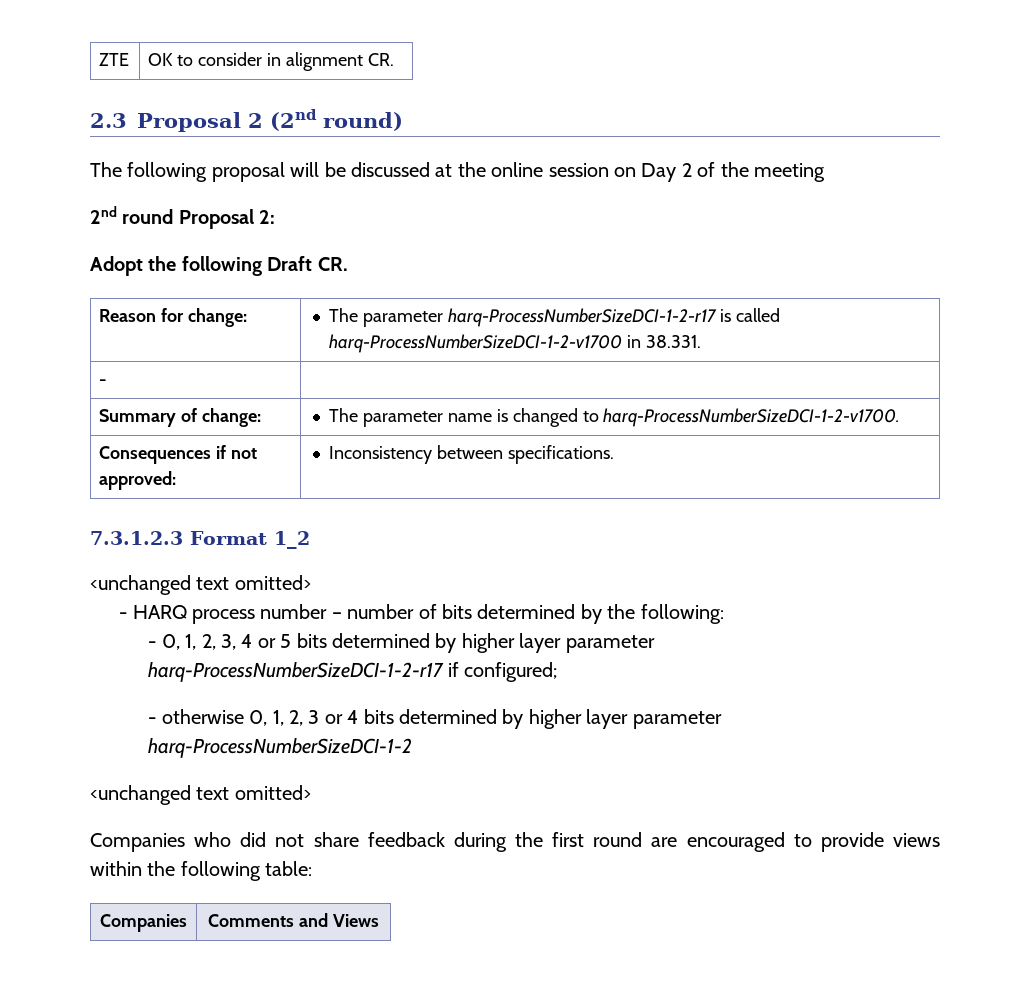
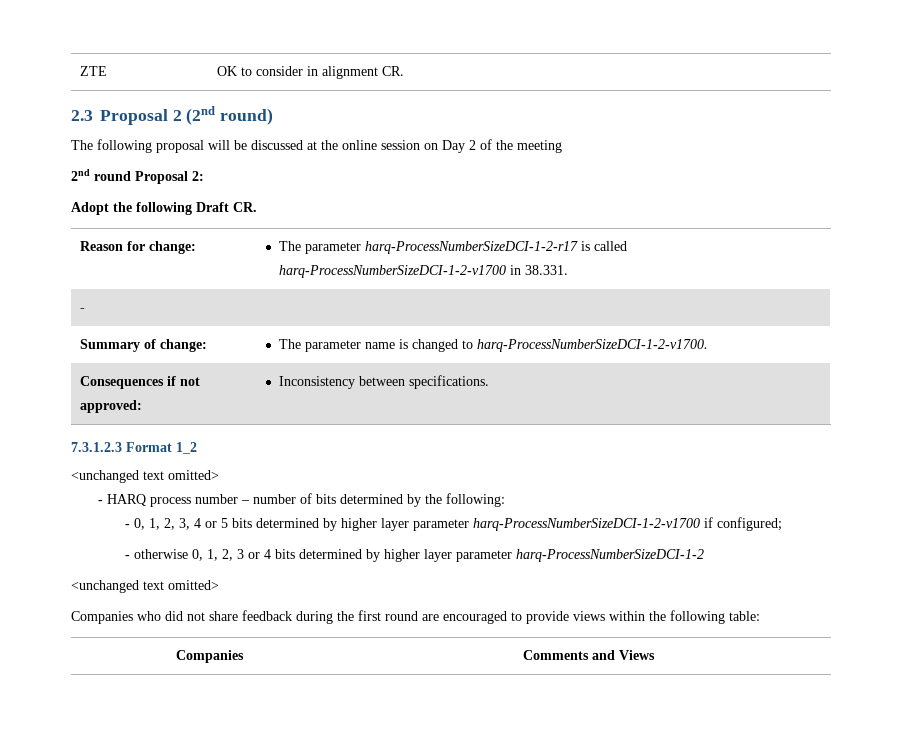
- - 0, 1, 2, 3, 4 or 5 bits determined by higher layer parameter harq-ProcessNumberSizeDCI-1-2-r17 if configured;
+ - 0, 1, 2, 3, 4 or 5 bits determined by higher layer parameter harq-ProcessNumberSizeDCI-1-2-v1700 if configured;

